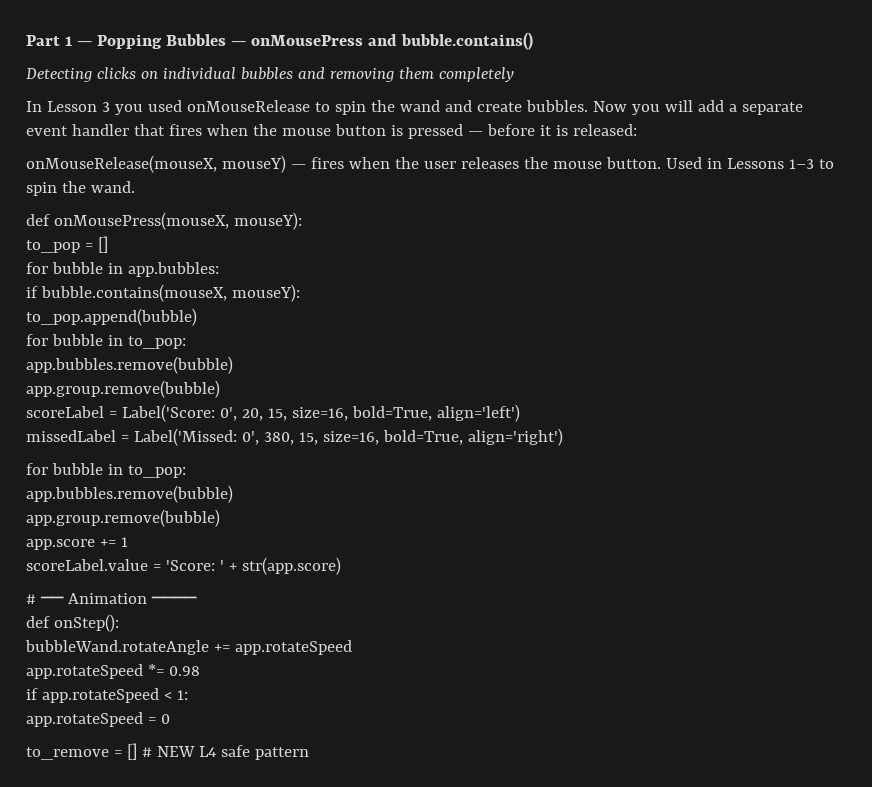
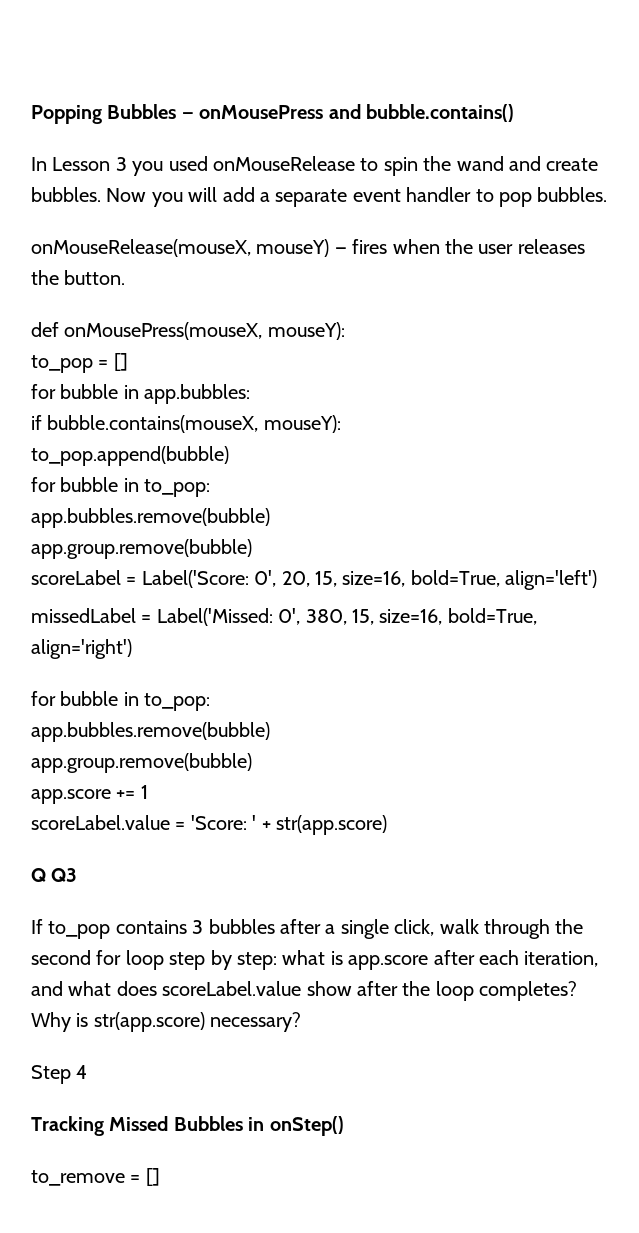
- Part 1 — Popping Bubbles — onMousePress and bubble.contains()
+ Popping Bubbles — onMousePress and bubble.contains()
- Detecting clicks on individual bubbles and removing them completely
- Now you will add a separate event handler that fires when the mouse button is pressed — before it is released:
+ Now you will add a separate event handler to pop bubbles.
- onMouseRelease(mouseX, mouseY) — fires when the user releases the mouse button. Used in Lessons 1–3 to spin the wand.
+ onMouseRelease(mouseX, mouseY) — fires when the user releases the button.
- # ── Animation ────
- def onStep():
- bubbleWand.rotateAngle += app.rotateSpeed
- app.rotateSpeed *= 0.98
- if app.rotateSpeed < 1:
- app.rotateSpeed = 0
- to_remove = [] # NEW L4 safe pattern
+ Q Q3
+ If to_pop contains 3 bubbles after a single click, walk through the second for loop step by step: what is app.score after each iteration, and what does scoreLabel.value show after the loop completes? Why is str(app.score) necessary?
+ Step 4
+ Tracking Missed Bubbles in onStep()
+ to_remove = []

